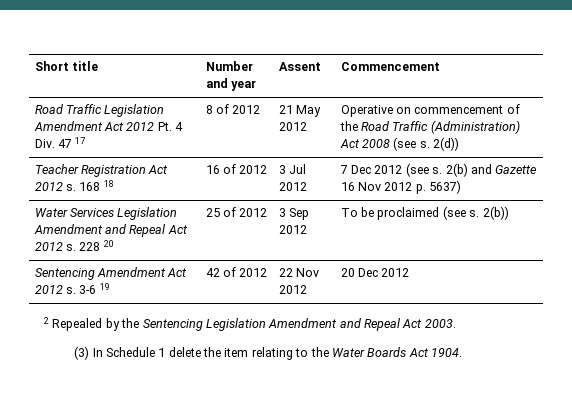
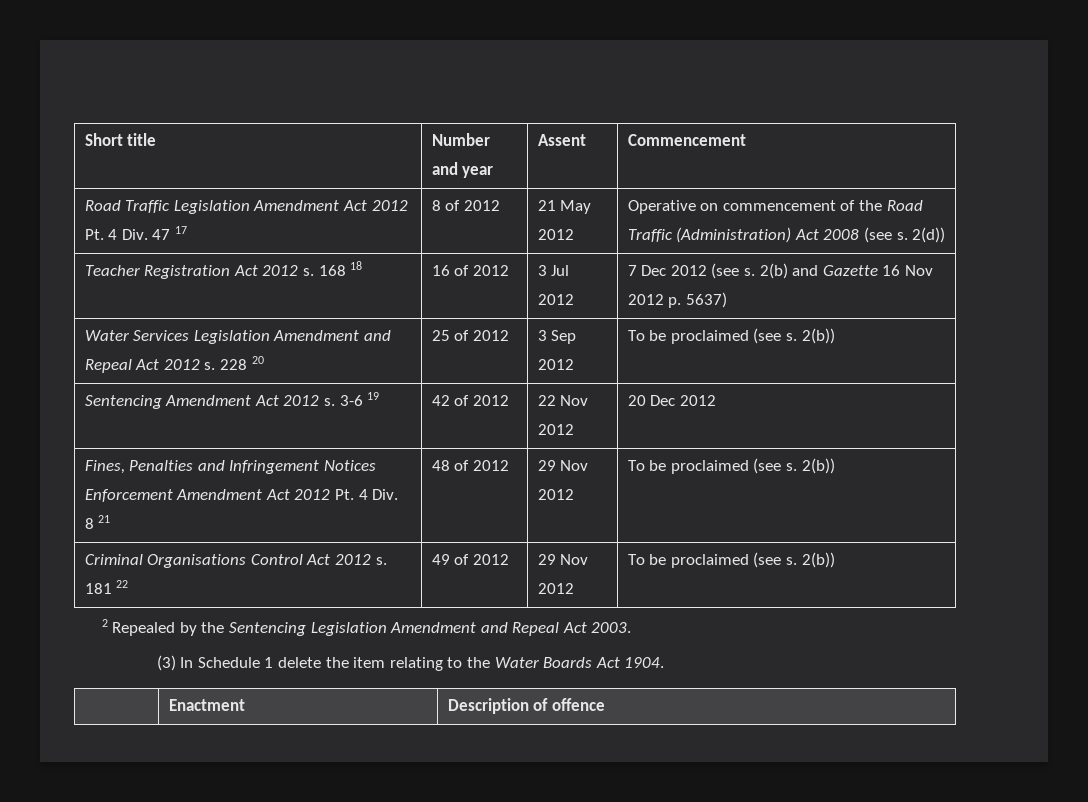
+ Fines, Penalties and Infringement Notices Enforcement Amendment Act 2012 Pt. 4 Div. 8 21 | 48 of 2012 | 29 Nov 2012 | To be proclaimed (see s. 2(b))
+ Criminal Organisations Control Act 2012 s. 181 22 | 49 of 2012 | 29 Nov 2012 | To be proclaimed (see s. 2(b))
+ | Enactment | Description of offence

